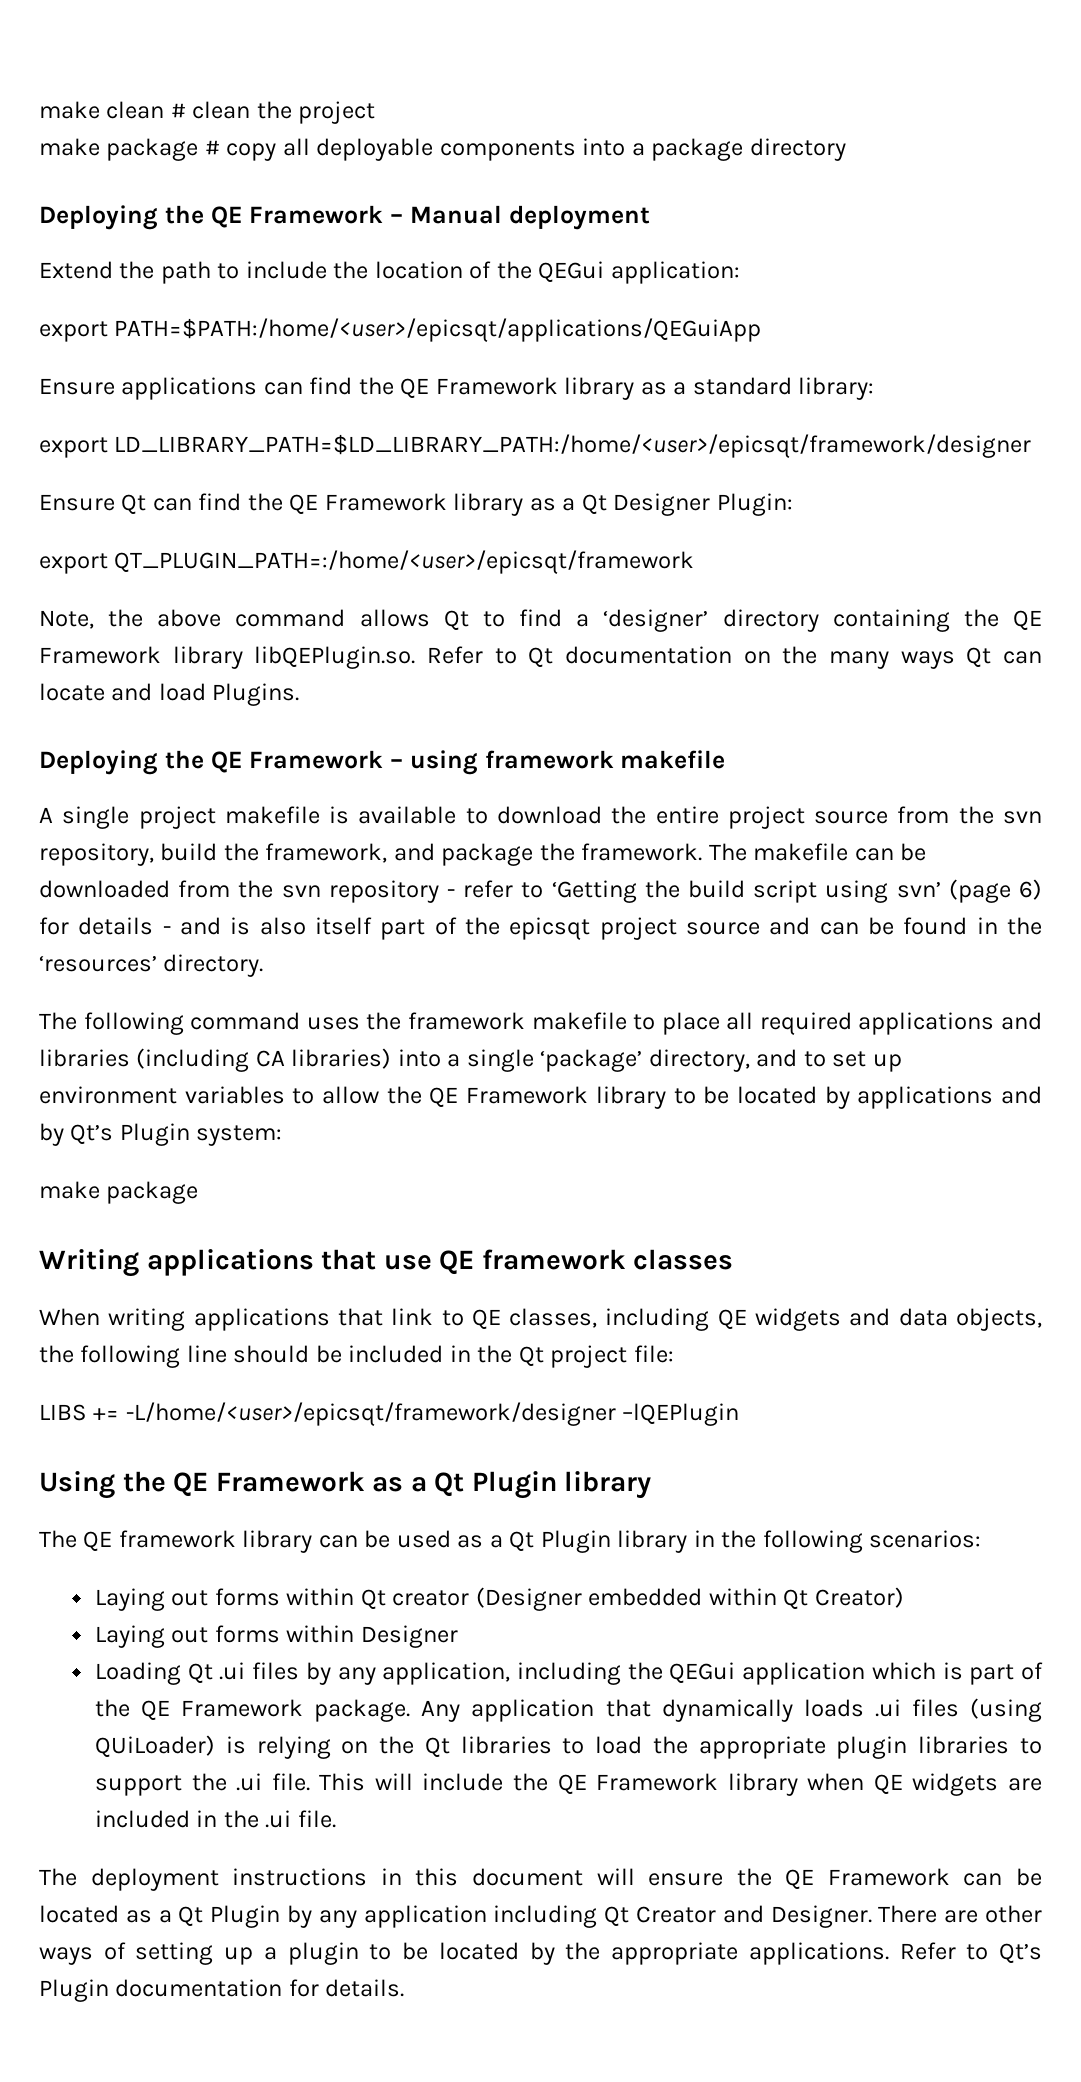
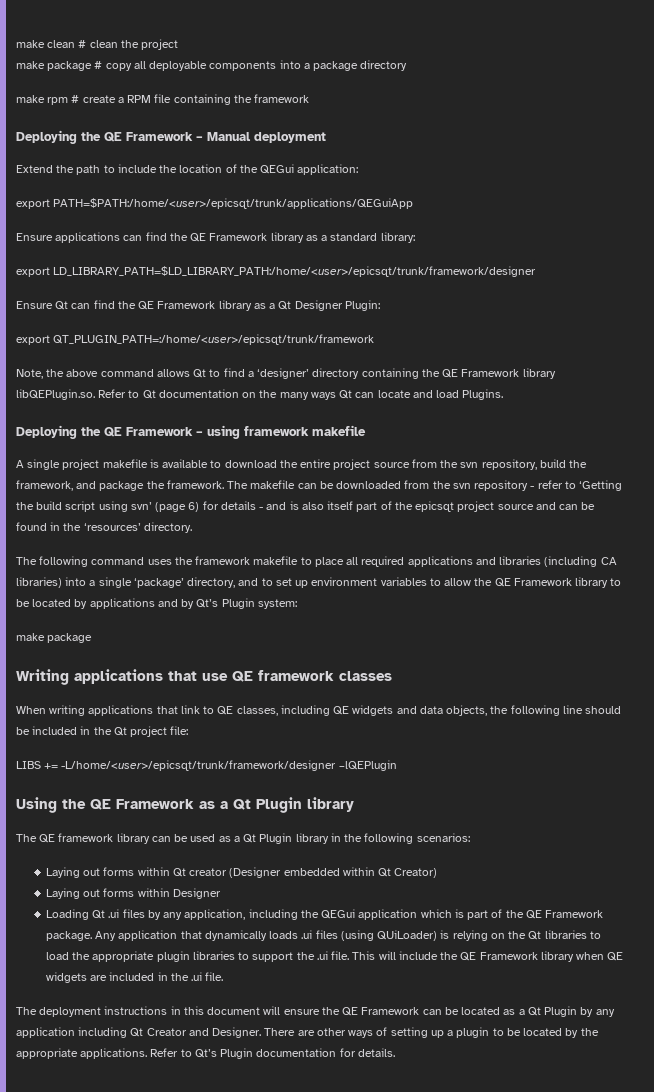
+ make rpm # create a RPM file containing the framework
- export PATH=$PATH:/home/<user>/epicsqt/applications/QEGuiApp
+ export PATH=$PATH:/home/<user>/epicsqt/trunk/applications/QEGuiApp
- export LD_LIBRARY_PATH=$LD_LIBRARY_PATH:/home/<user>/epicsqt/framework/designer
+ export LD_LIBRARY_PATH=$LD_LIBRARY_PATH:/home/<user>/epicsqt/trunk/framework/designer
- export QT_PLUGIN_PATH=:/home/<user>/epicsqt/framework
+ export QT_PLUGIN_PATH=:/home/<user>/epicsqt/trunk/framework
- LIBS += -L/home/<user>/epicsqt/framework/designer –lQEPlugin
+ LIBS += -L/home/<user>/epicsqt/trunk/framework/designer –lQEPlugin

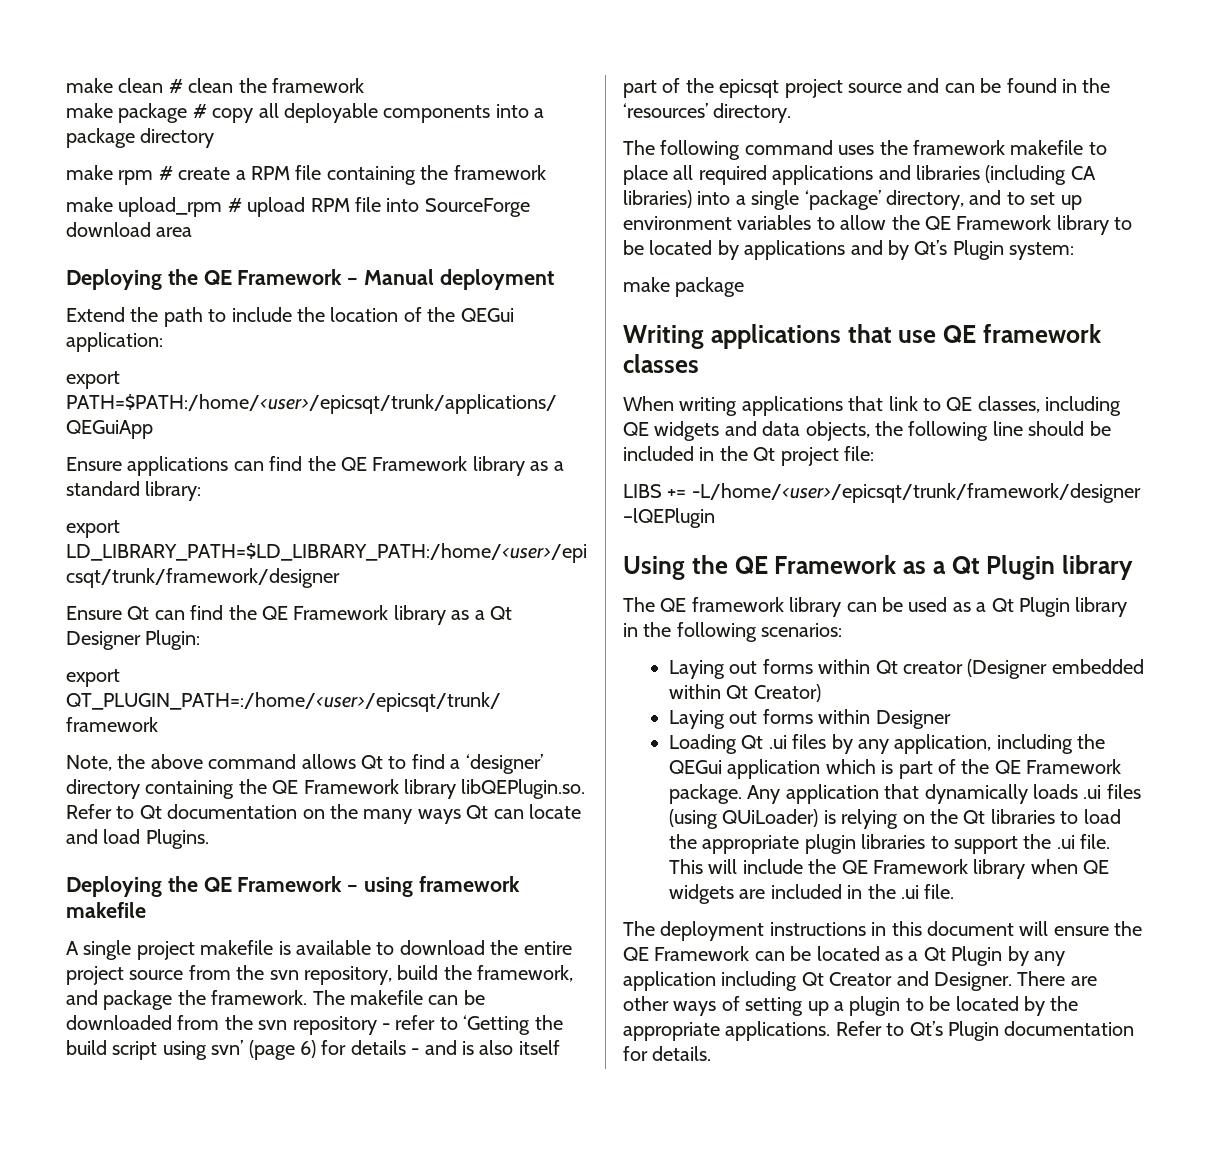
- make clean # clean the project
+ make clean # clean the framework
+ make upload_rpm # upload RPM file into SourceForge download area

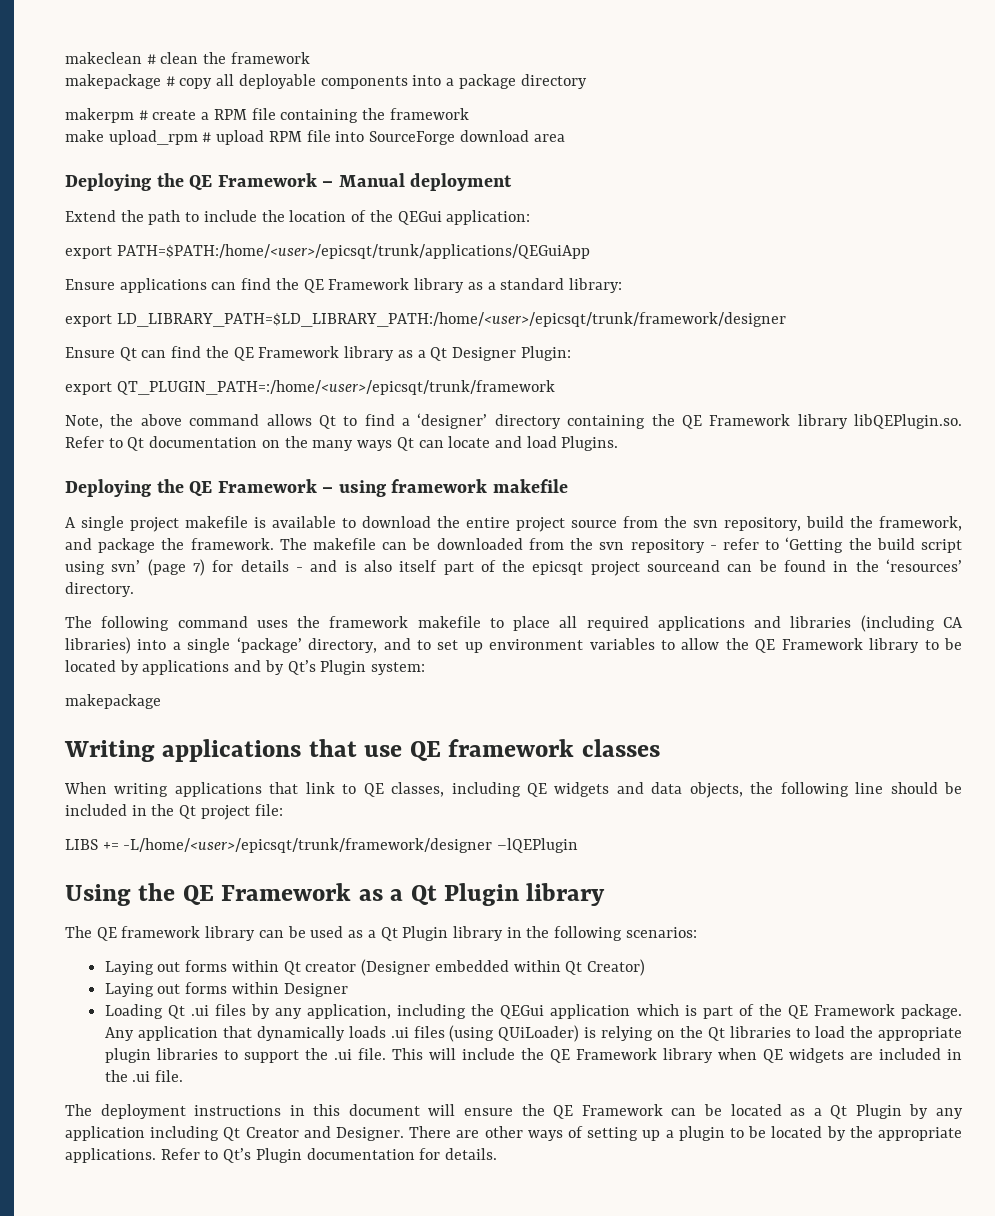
- make clean # clean the framework
+ makeclean # clean the framework
- make package # copy all deployable components into a package directory
+ makepackage # copy all deployable components into a package directory
- make rpm # create a RPM file containing the framework
+ makerpm # create a RPM file containing the framework
- The makefile can be downloaded from the svn repository - refer to ‘Getting the build script using svn’ (page 6) for details - and is also itself part of the epicsqt project source and can be found in the ‘resources’ directory.
+ The makefile can be downloaded from the svn repository - refer to ‘Getting the build script using svn’ (page 7) for details - and is also itself part of the epicsqt project sourceand can be found in the ‘resources’ directory.
  The following command uses the framework makefile to place all required applications and libraries (including CA libraries) into a single ‘package’ directory, and to set up environment variables to allow the QE Framework library to be located by applications and by Qt’s Plugin system:
- make package
+ makepackage

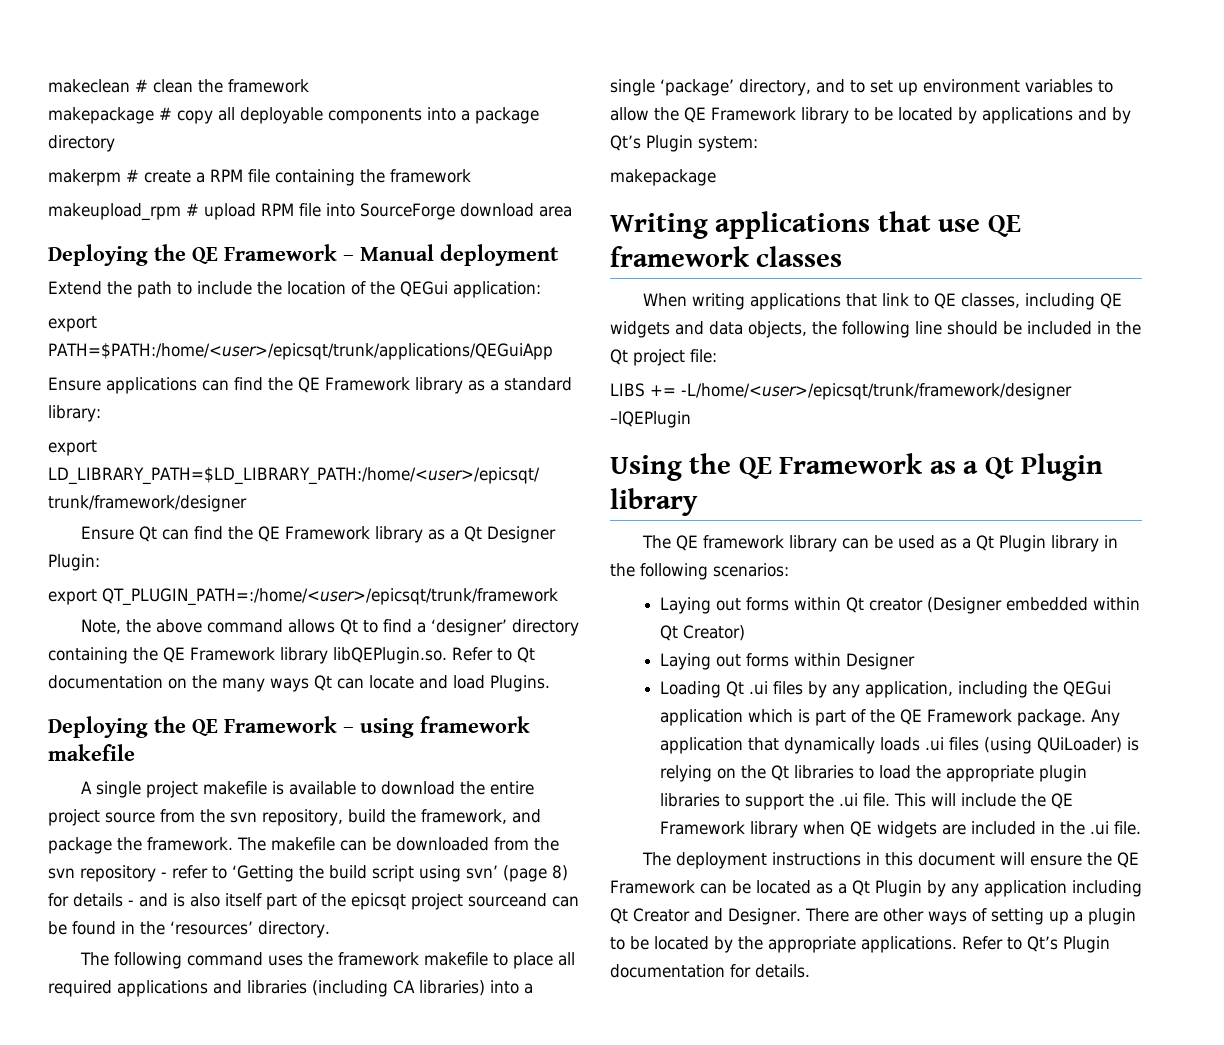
- make upload_rpm # upload RPM file into SourceForge download area
+ makeupload_rpm # upload RPM file into SourceForge download area
- The makefile can be downloaded from the svn repository - refer to ‘Getting the build script using svn’ (page 7) for details - and is also itself part of the epicsqt project sourceand can be found in the ‘resources’ directory.
+ The makefile can be downloaded from the svn repository - refer to ‘Getting the build script using svn’ (page 8) for details - and is also itself part of the epicsqt project sourceand can be found in the ‘resources’ directory.

